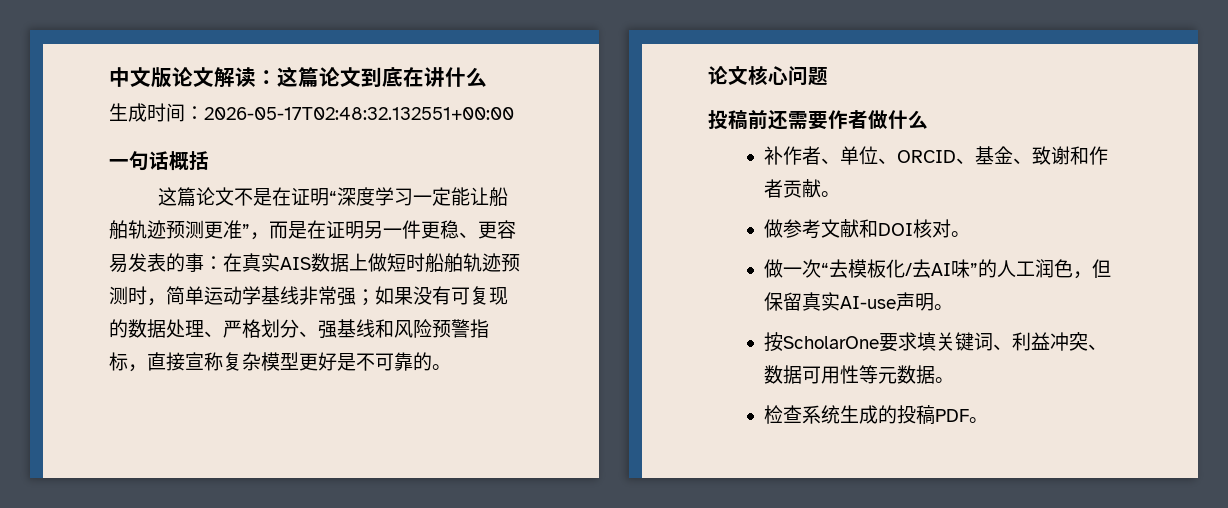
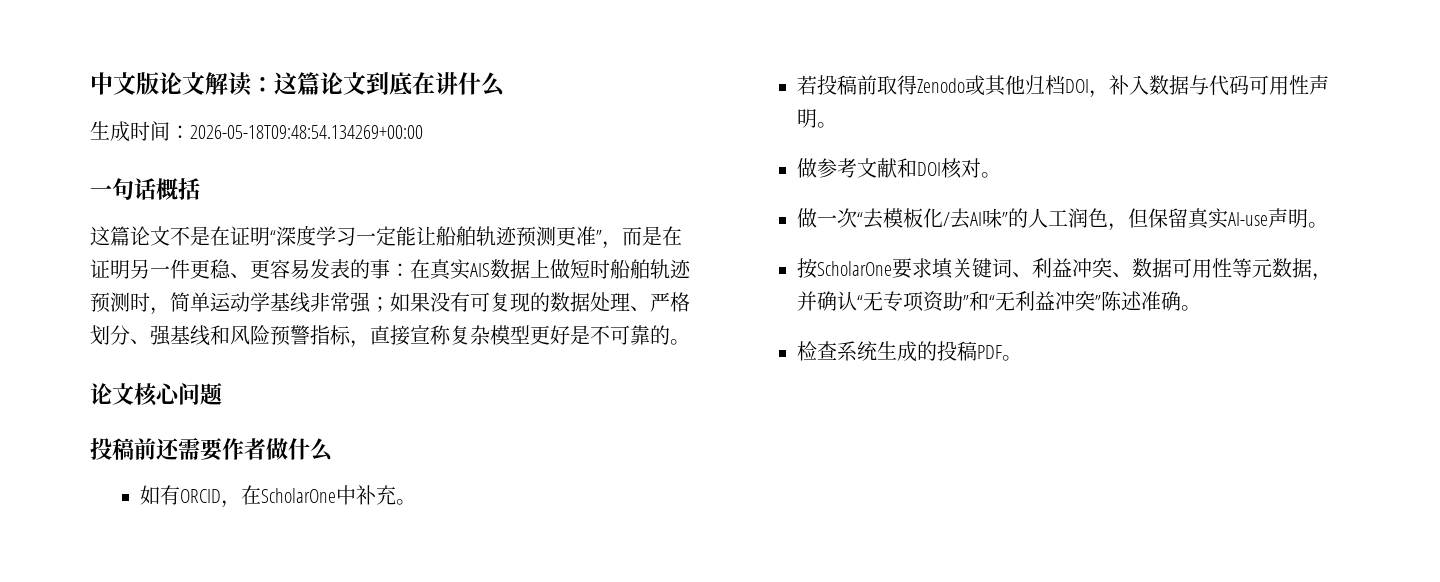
- 生成时间：2026-05-17T02:48:32.132551+00:00
+ 生成时间：2026-05-18T09:48:54.134269+00:00
- 补作者、单位、ORCID、基金、致谢和作者贡献。
+ 如有ORCID，在ScholarOne中补充。
+ 若投稿前取得Zenodo或其他归档DOI，补入数据与代码可用性声明。
- 按ScholarOne要求填关键词、利益冲突、数据可用性等元数据。
+ 按ScholarOne要求填关键词、利益冲突、数据可用性等元数据，并确认“无专项资助”和“无利益冲突”陈述准确。

